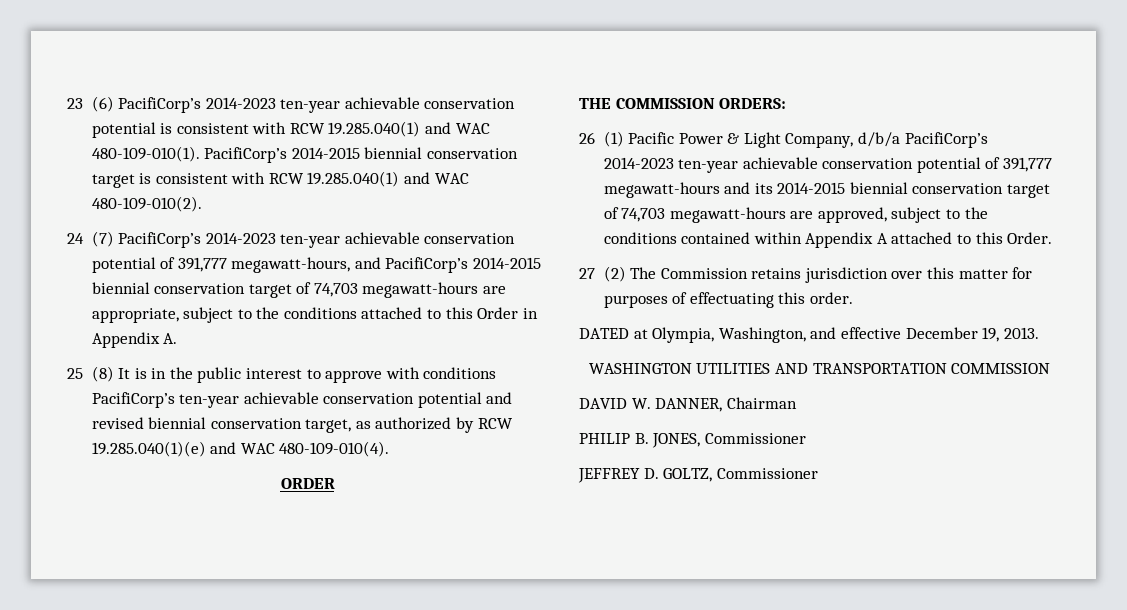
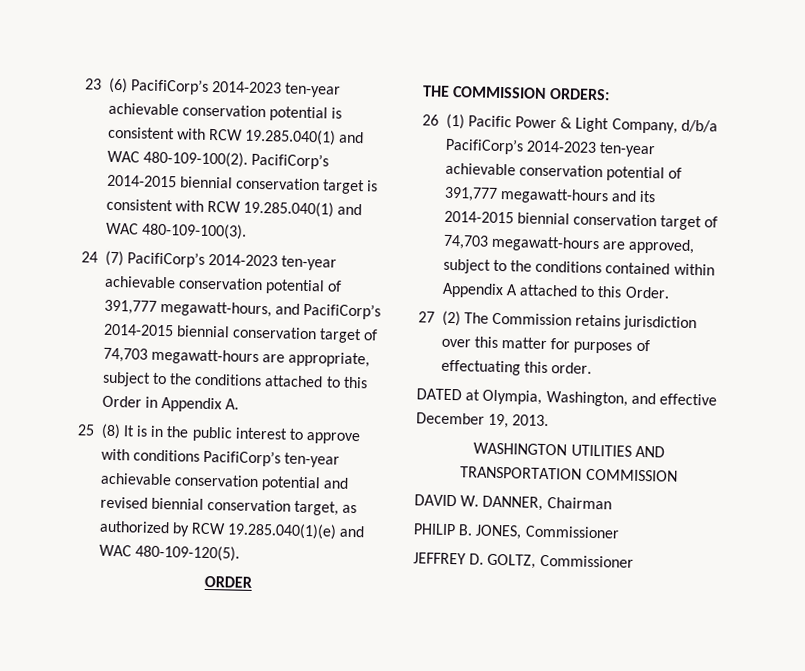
- 23 (6) PacifiCorp’s 2014-2023 ten-year achievable conservation potential is consistent with RCW 19.285.040(1) and WAC 480-109-010(1).
+ 23 (6) PacifiCorp’s 2014-2023 ten-year achievable conservation potential is consistent with RCW 19.285.040(1) and WAC 480-109-100(2).
- PacifiCorp’s 2014-2015 biennial conservation target is consistent with RCW 19.285.040(1) and WAC 480-109-010(2).
+ PacifiCorp’s 2014-2015 biennial conservation target is consistent with RCW 19.285.040(1) and WAC 480-109-100(3).
- 25 (8) It is in the public interest to approve with conditions PacifiCorp’s ten-year achievable conservation potential and revised biennial conservation target, as authorized by RCW 19.285.040(1)(e) and WAC 480-109-010(4).
+ 25 (8) It is in the public interest to approve with conditions PacifiCorp’s ten-year achievable conservation potential and revised biennial conservation target, as authorized by RCW 19.285.040(1)(e) and WAC 480-109-120(5).

